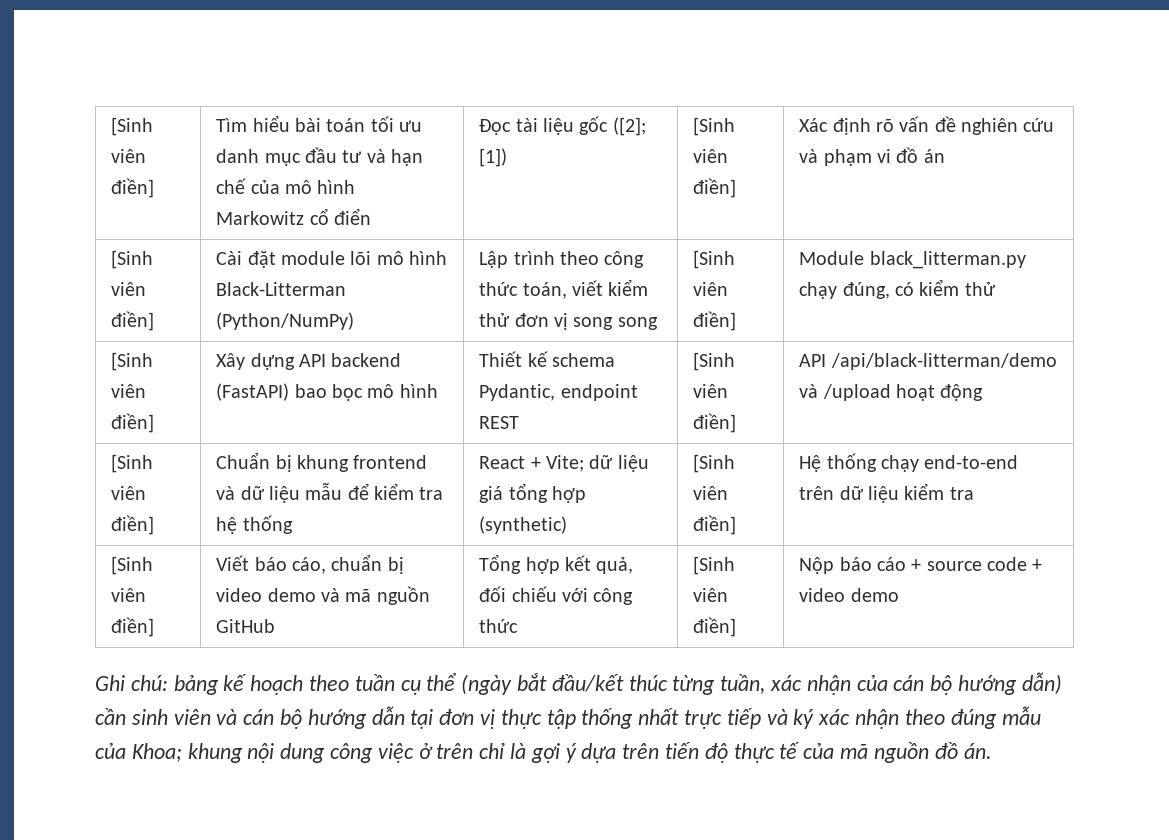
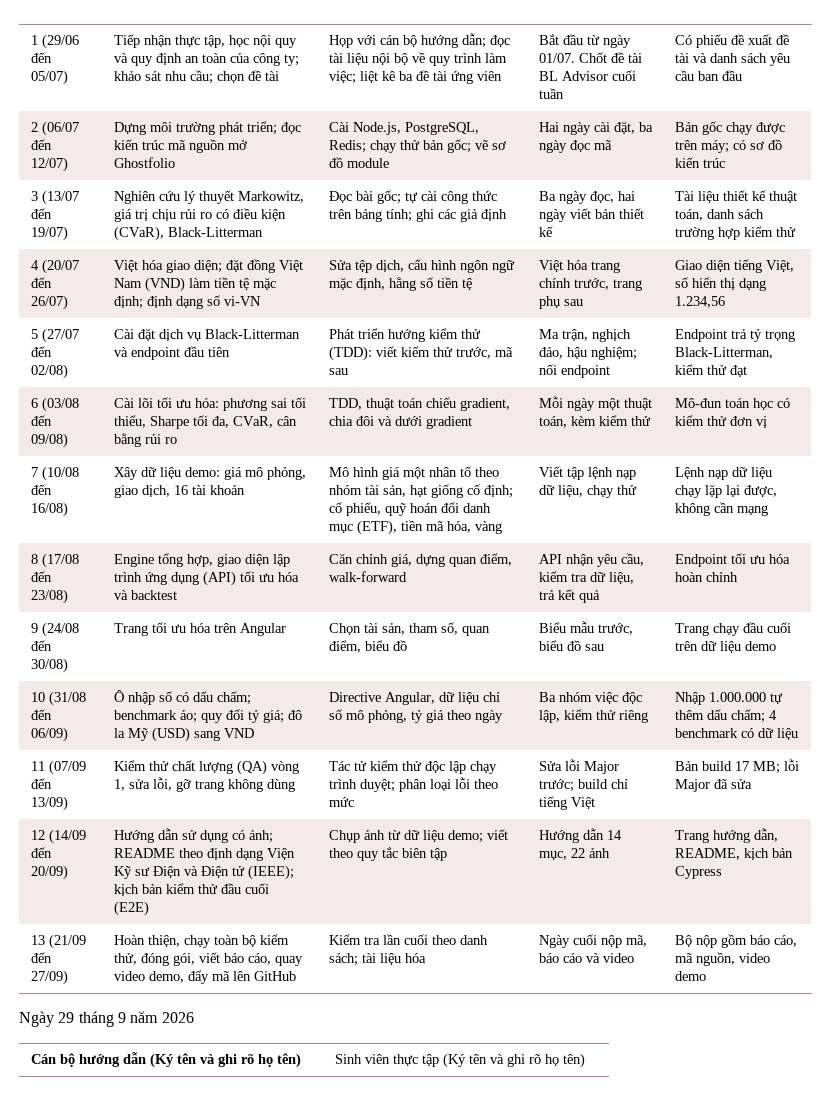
- [Sinh viên điền] | Tìm hiểu bài toán tối ưu danh mục đầu tư và hạn chế của mô hình Markowitz cổ điển | Đọc tài liệu gốc ([2]; [1]) | [Sinh viên điền] | Xác định rõ vấn đề nghiên cứu và phạm vi đồ án
- [Sinh viên điền] | Cài đặt module lõi mô hình Black-Litterman (Python/NumPy) | Lập trình theo công thức toán, viết kiểm thử đơn vị song song | [Sinh viên điền] | Module black_litterman.py chạy đúng, có kiểm thử
- [Sinh viên điền] | Xây dựng API backend (FastAPI) bao bọc mô hình | Thiết kế schema Pydantic, endpoint REST | [Sinh viên điền] | API /api/black-litterman/demo và /upload hoạt động
- [Sinh viên điền] | Chuẩn bị khung frontend và dữ liệu mẫu để kiểm tra hệ thống | React + Vite; dữ liệu giá tổng hợp (synthetic) | [Sinh viên điền] | Hệ thống chạy end-to-end trên dữ liệu kiểm tra
- [Sinh viên điền] | Viết báo cáo, chuẩn bị video demo và mã nguồn GitHub | Tổng hợp kết quả, đối chiếu với công thức | [Sinh viên điền] | Nộp báo cáo + source code + video demo
- Ghi chú: bảng kế hoạch theo tuần cụ thể (ngày bắt đầu/kết thúc từng tuần, xác nhận của cán bộ hướng dẫn) cần sinh viên và cán bộ hướng dẫn tại đơn vị thực tập thống nhất trực tiếp và ký xác nhận theo đúng mẫu của Khoa; khung nội dung công việc ở trên chỉ là gợi ý dựa trên tiến độ thực tế của mã nguồn đồ án.
+ 1 (29/06 đến 05/07) | Tiếp nhận thực tập, học nội quy và quy định an toàn của công ty; khảo sát nhu cầu; chọn đề tài | Họp với cán bộ hướng dẫn; đọc tài liệu nội bộ về quy trình làm việc; liệt kê ba đề tài ứng viên | Bắt đầu từ ngày 01/07. Chốt đề tài BL Advisor cuối tuần | Có phiếu đề xuất đề tài và danh sách yêu cầu ban đầu
+ 2 (06/07 đến 12/07) | Dựng môi trường phát triển; đọc kiến trúc mã nguồn mở Ghostfolio | Cài Node.js, PostgreSQL, Redis; chạy thử bản gốc; vẽ sơ đồ module | Hai ngày cài đặt, ba ngày đọc mã | Bản gốc chạy được trên máy; có sơ đồ kiến trúc
+ 3 (13/07 đến 19/07) | Nghiên cứu lý thuyết Markowitz, giá trị chịu rủi ro có điều kiện (CVaR), Black-Litterman | Đọc bài gốc; tự cài công thức trên bảng tính; ghi các giả định | Ba ngày đọc, hai ngày viết bản thiết kế | Tài liệu thiết kế thuật toán, danh sách trường hợp kiểm thử
+ 4 (20/07 đến 26/07) | Việt hóa giao diện; đặt đồng Việt Nam (VND) làm tiền tệ mặc định; định dạng số vi-VN | Sửa tệp dịch, cấu hình ngôn ngữ mặc định, hằng số tiền tệ | Việt hóa trang chính trước, trang phụ sau | Giao diện tiếng Việt, số hiển thị dạng 1.234,56
+ 5 (27/07 đến 02/08) | Cài đặt dịch vụ Black-Litterman và endpoint đầu tiên | Phát triển hướng kiểm thử (TDD): viết kiểm thử trước, mã sau | Ma trận, nghịch đảo, hậu nghiệm; nối endpoint | Endpoint trả tỷ trọng Black-Litterman, kiểm thử đạt
+ 6 (03/08 đến 09/08) | Cài lõi tối ưu hóa: phương sai tối thiểu, Sharpe tối đa, CVaR, cân bằng rủi ro | TDD, thuật toán chiếu gradient, chia đôi và dưới gradient | Mỗi ngày một thuật toán, kèm kiểm thử | Mô-đun toán học có kiểm thử đơn vị
+ 7 (10/08 đến 16/08) | Xây dữ liệu demo: giá mô phỏng, giao dịch, 16 tài khoản | Mô hình giá một nhân tố theo nhóm tài sản, hạt giống cố định; cổ phiếu, quỹ hoán đổi danh mục (ETF), tiền mã hóa, vàng | Viết tập lệnh nạp dữ liệu, chạy thử | Lệnh nạp dữ liệu chạy lặp lại được, không cần mạng
+ 8 (17/08 đến 23/08) | Engine tổng hợp, giao diện lập trình ứng dụng (API) tối ưu hóa và backtest | Căn chỉnh giá, dựng quan điểm, walk-forward | API nhận yêu cầu, kiểm tra dữ liệu, trả kết quả | Endpoint tối ưu hóa hoàn chỉnh
+ 9 (24/08 đến 30/08) | Trang tối ưu hóa trên Angular | Chọn tài sản, tham số, quan điểm, biểu đồ | Biểu mẫu trước, biểu đồ sau | Trang chạy đầu cuối trên dữ liệu demo
+ 10 (31/08 đến 06/09) | Ô nhập số có dấu chấm; benchmark ảo; quy đổi tỷ giá; đô la Mỹ (USD) sang VND | Directive Angular, dữ liệu chỉ số mô phỏng, tỷ giá theo ngày | Ba nhóm việc độc lập, kiểm thử riêng | Nhập 1.000.000 tự thêm dấu chấm; 4 benchmark có dữ liệu
+ 11 (07/09 đến 13/09) | Kiểm thử chất lượng (QA) vòng 1, sửa lỗi, gỡ trang không dùng | Tác tử kiểm thử độc lập chạy trình duyệt; phân loại lỗi theo mức | Sửa lỗi Major trước; build chỉ tiếng Việt | Bản build 17 MB; lỗi Major đã sửa
+ 12 (14/09 đến 20/09) | Hướng dẫn sử dụng có ảnh; README theo định dạng Viện Kỹ sư Điện và Điện tử (IEEE); kịch bản kiểm thử đầu cuối (E2E) | Chụp ảnh từ dữ liệu demo; viết theo quy tắc biên tập | Hướng dẫn 14 mục, 22 ảnh | Trang hướng dẫn, README, kịch bản Cypress
+ 13 (21/09 đến 27/09) | Hoàn thiện, chạy toàn bộ kiểm thử, đóng gói, viết báo cáo, quay video demo, đẩy mã lên GitHub | Kiểm tra lần cuối theo danh sách; tài liệu hóa | Ngày cuối nộp mã, báo cáo và video | Bộ nộp gồm báo cáo, mã nguồn, video demo
+ Ngày 29 tháng 9 năm 2026
+ Cán bộ hướng dẫn (Ký tên và ghi rõ họ tên) | Sinh viên thực tập (Ký tên và ghi rõ họ tên)

